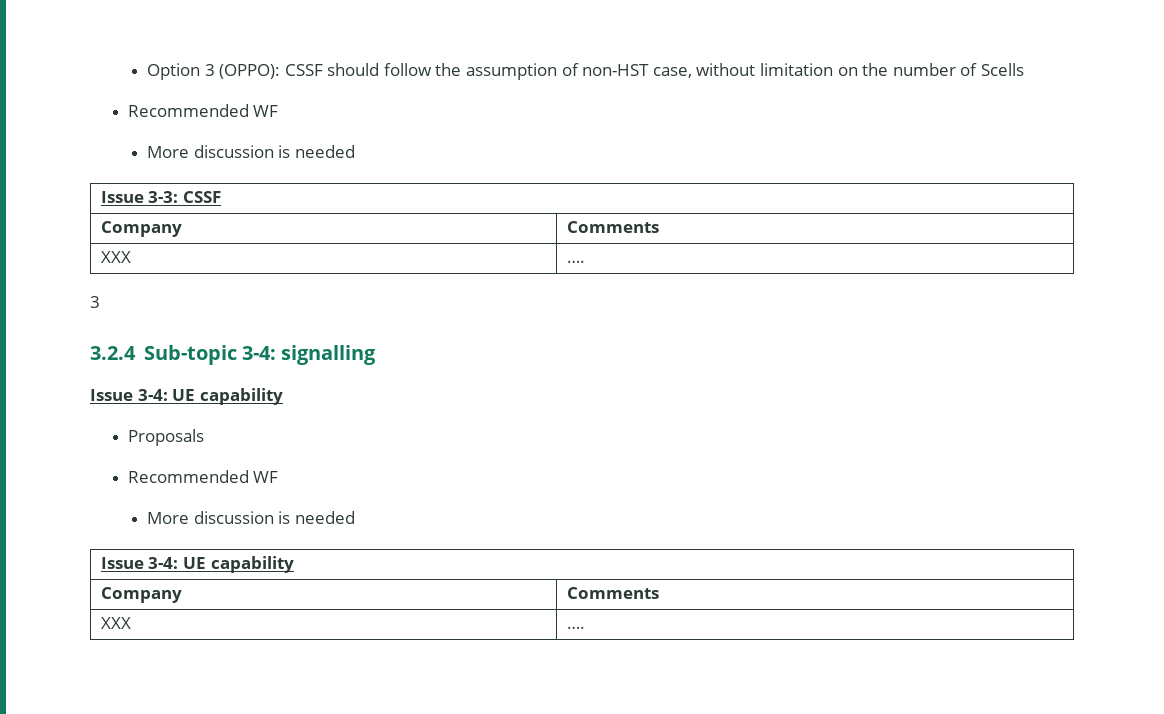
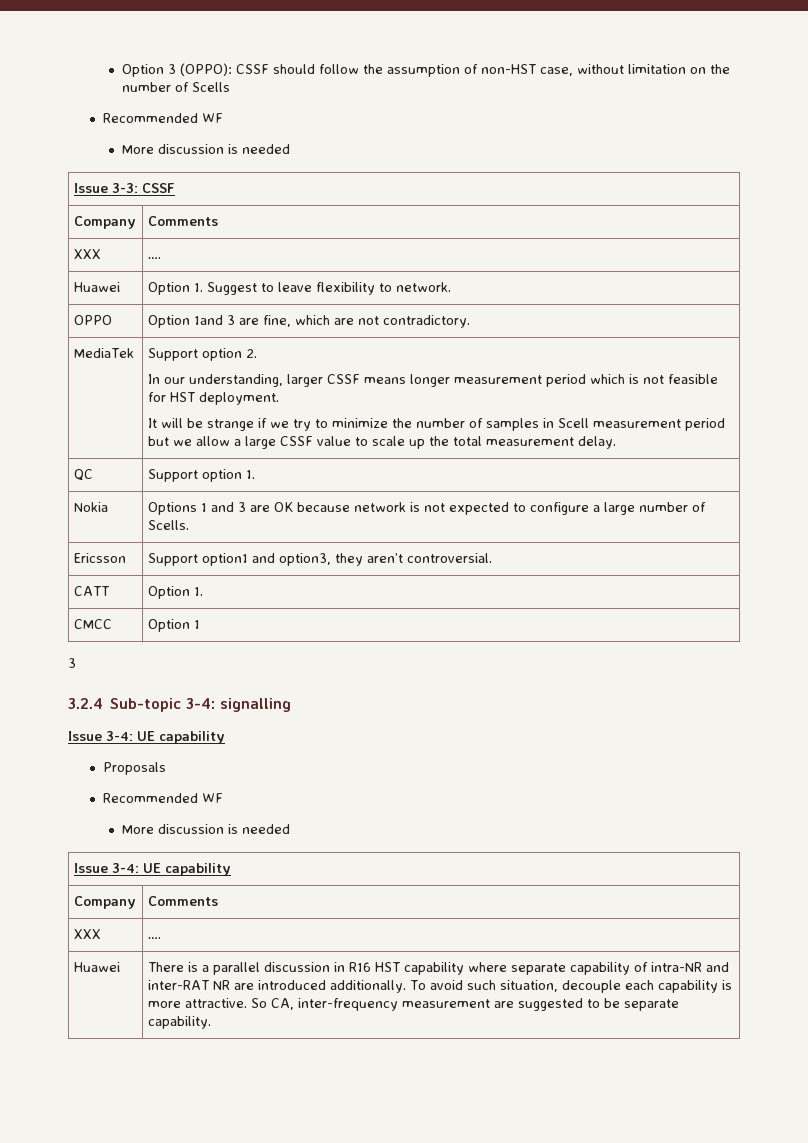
+ Huawei | Option 1. Suggest to leave flexibility to network.
+ OPPO | Option 1and 3 are fine, which are not contradictory.
+ MediaTek | Support option 2.
+ In our understanding, larger CSSF means longer measurement period which is not feasible for HST deployment.
+ It will be strange if we try to minimize the number of samples in Scell measurement period but we allow a large CSSF value to scale up the total measurement delay.
+ QC | Support option 1.
+ Nokia | Options 1 and 3 are OK because network is not expected to configure a large number of Scells.
+ Ericsson | Support option1 and option3, they aren’t controversial.
+ CATT | Option 1.
+ CMCC | Option 1
+ Huawei | There is a parallel discussion in R16 HST capability where separate capability of intra-NR and inter-RAT NR are introduced additionally. To avoid such situation, decouple each capability is more attractive. So CA, inter-frequency measurement are suggested to be separate capability.

